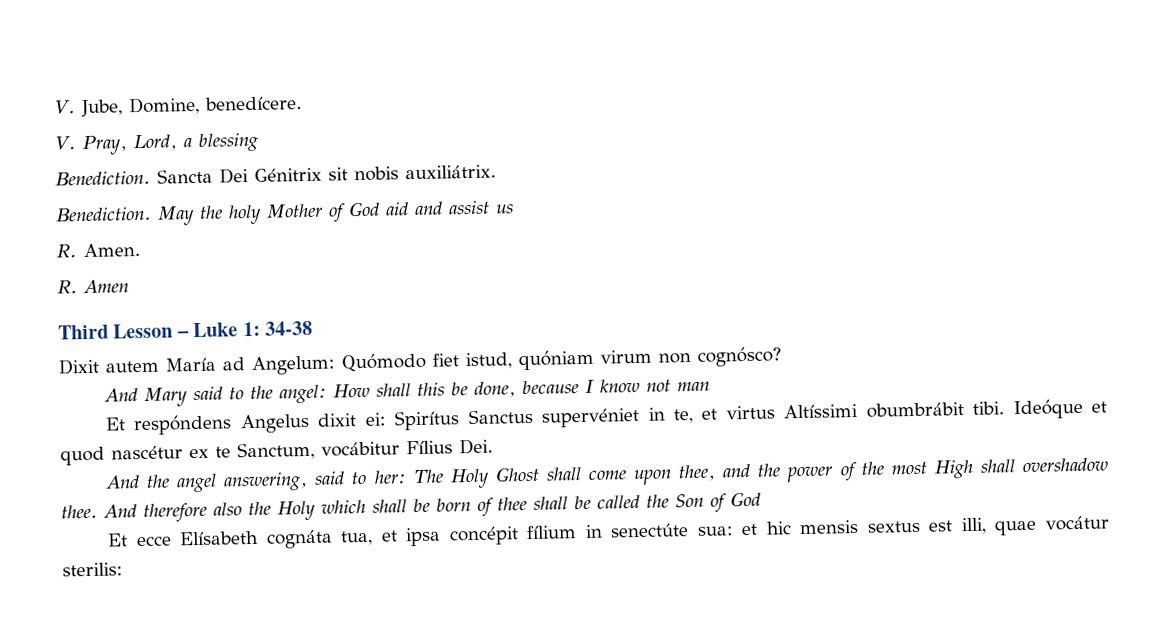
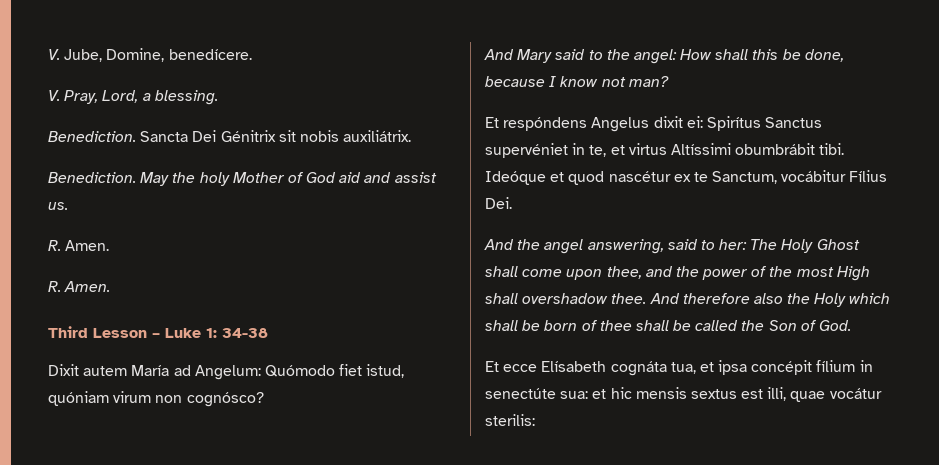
- V. Pray, Lord, a blessing
+ V. Pray, Lord, a blessing.
- May the holy Mother of God aid and assist us
+ May the holy Mother of God aid and assist us.
  R. Amen.
- R. Amen
+ R. Amen.
- And Mary said to the angel: How shall this be done, because I know not man
+ And Mary said to the angel: How shall this be done, because I know not man?
- And therefore also the Holy which shall be born of thee shall be called the Son of God
+ And therefore also the Holy which shall be born of thee shall be called the Son of God.

